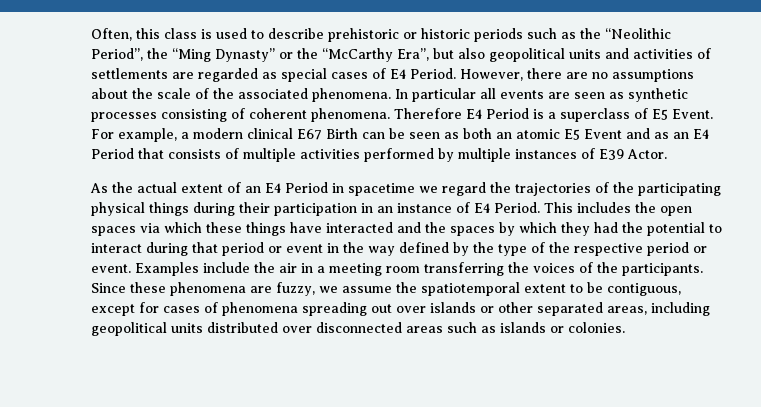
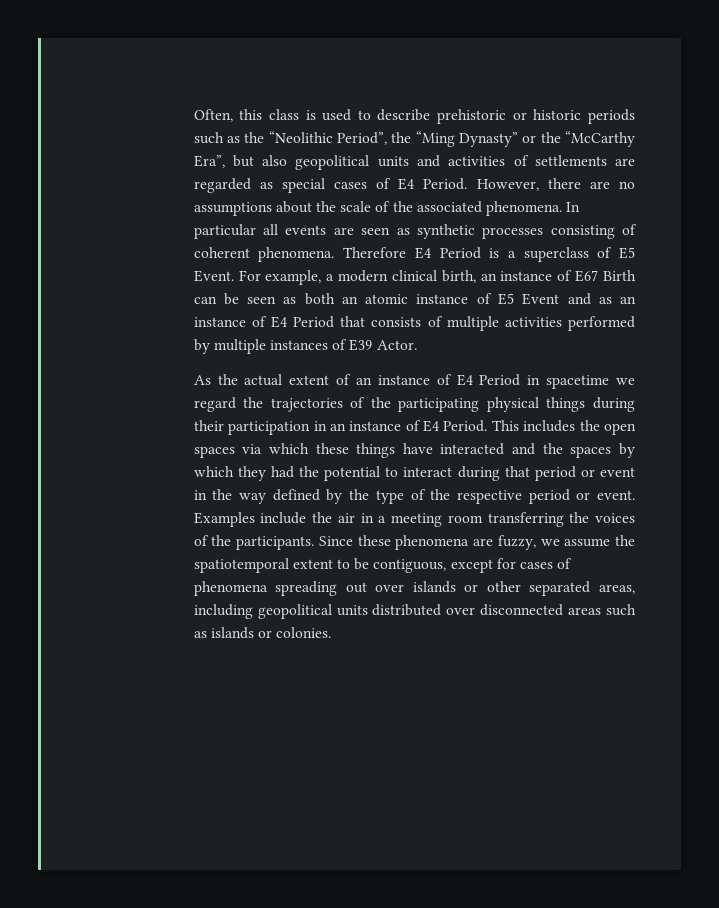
- For example, a modern clinical E67 Birth can be seen as both an atomic E5 Event and as an E4 Period that consists of multiple activities performed by multiple instances of E39 Actor.
+ For example, a modern clinical birth, an instance of E67 Birth can be seen as both an atomic instance of E5 Event and as an instance of E4 Period that consists of multiple activities performed by multiple instances of E39 Actor.
- As the actual extent of an E4 Period in spacetime we regard the trajectories of the participating physical things during their participation in an instance of E4 Period.
+ As the actual extent of an instance of E4 Period in spacetime we regard the trajectories of the participating physical things during their participation in an instance of E4 Period.

